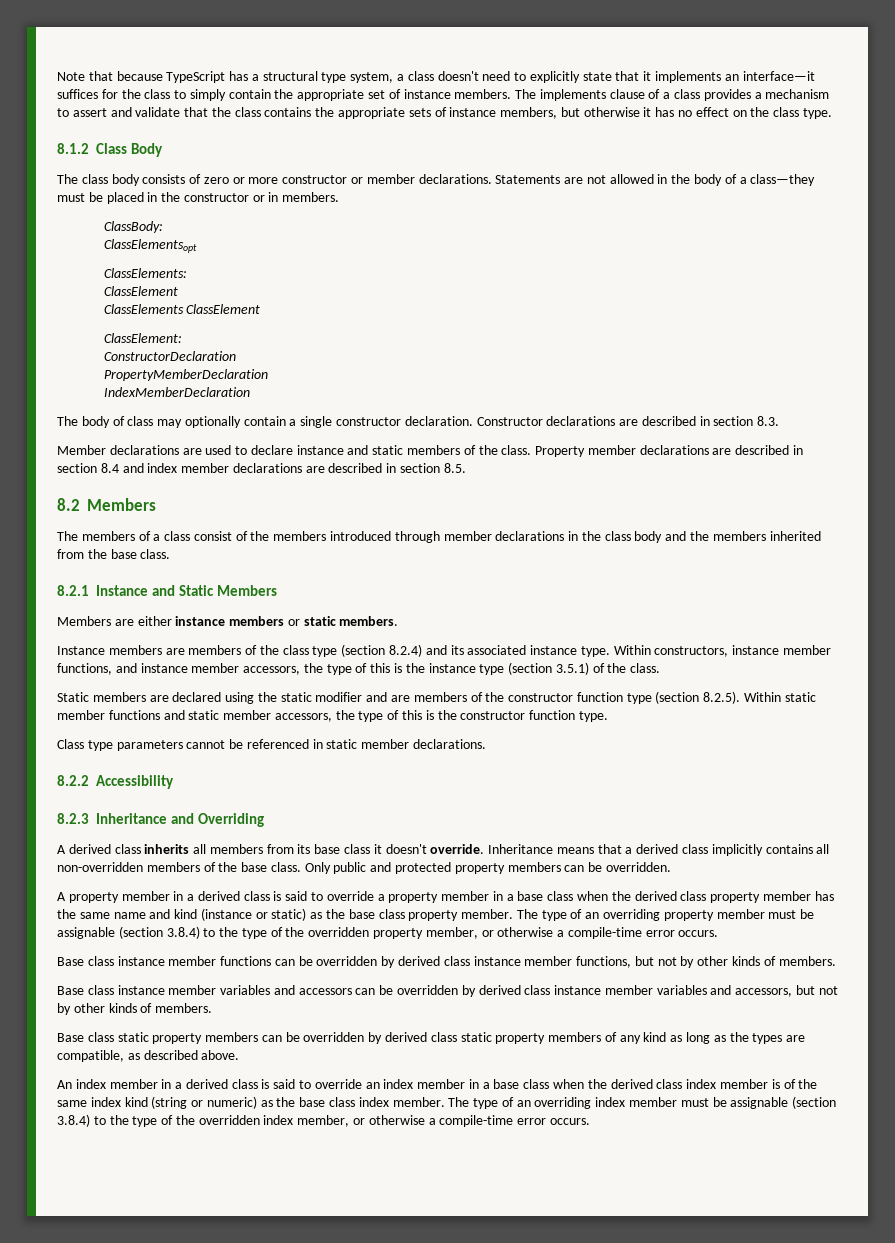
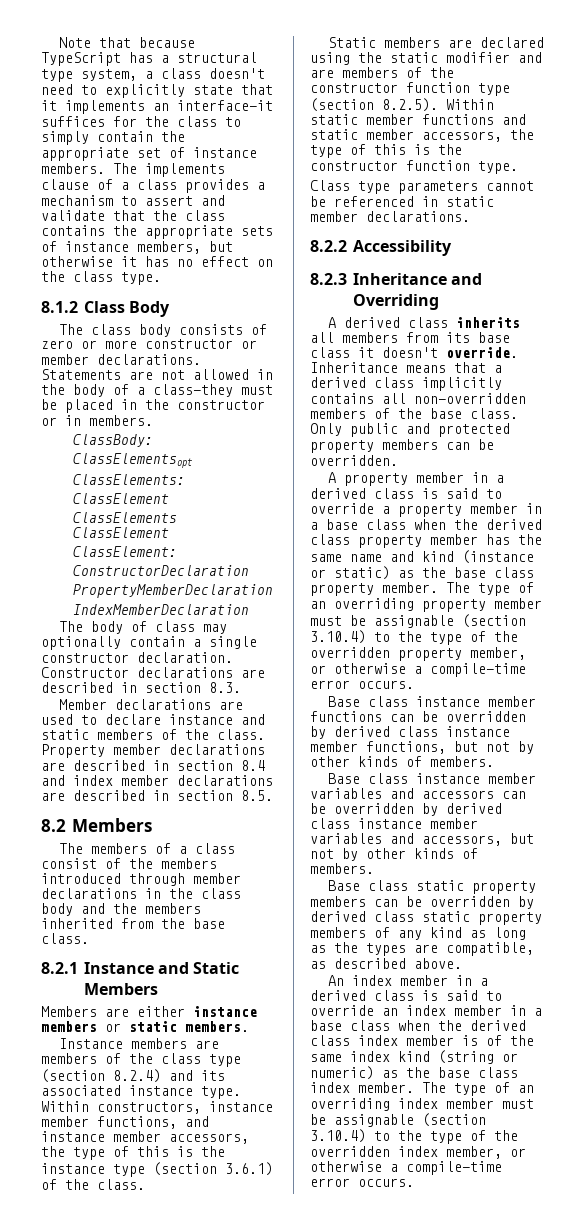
- Within constructors, instance member functions, and instance member accessors, the type of this is the instance type (section 3.5.1) of the class.
+ Within constructors, instance member functions, and instance member accessors, the type of this is the instance type (section 3.6.1) of the class.
- The type of an overriding property member must be assignable (section 3.8.4) to the type of the overridden property member, or otherwise a compile-time error occurs.
+ The type of an overriding property member must be assignable (section 3.10.4) to the type of the overridden property member, or otherwise a compile-time error occurs.
- The type of an overriding index member must be assignable (section 3.8.4) to the type of the overridden index member, or otherwise a compile-time error occurs.
+ The type of an overriding index member must be assignable (section 3.10.4) to the type of the overridden index member, or otherwise a compile-time error occurs.

